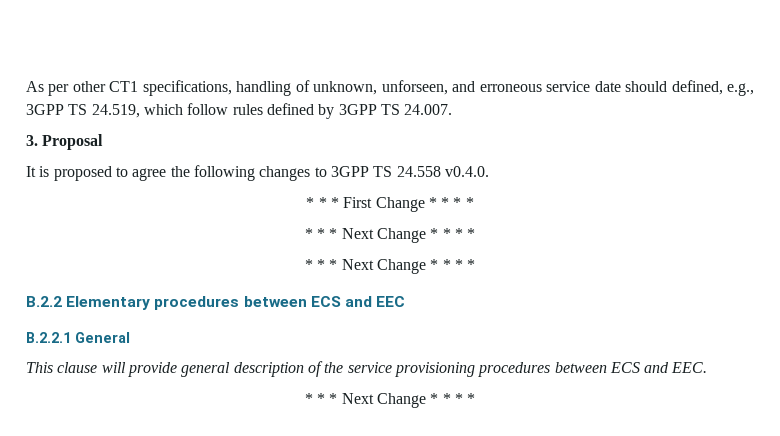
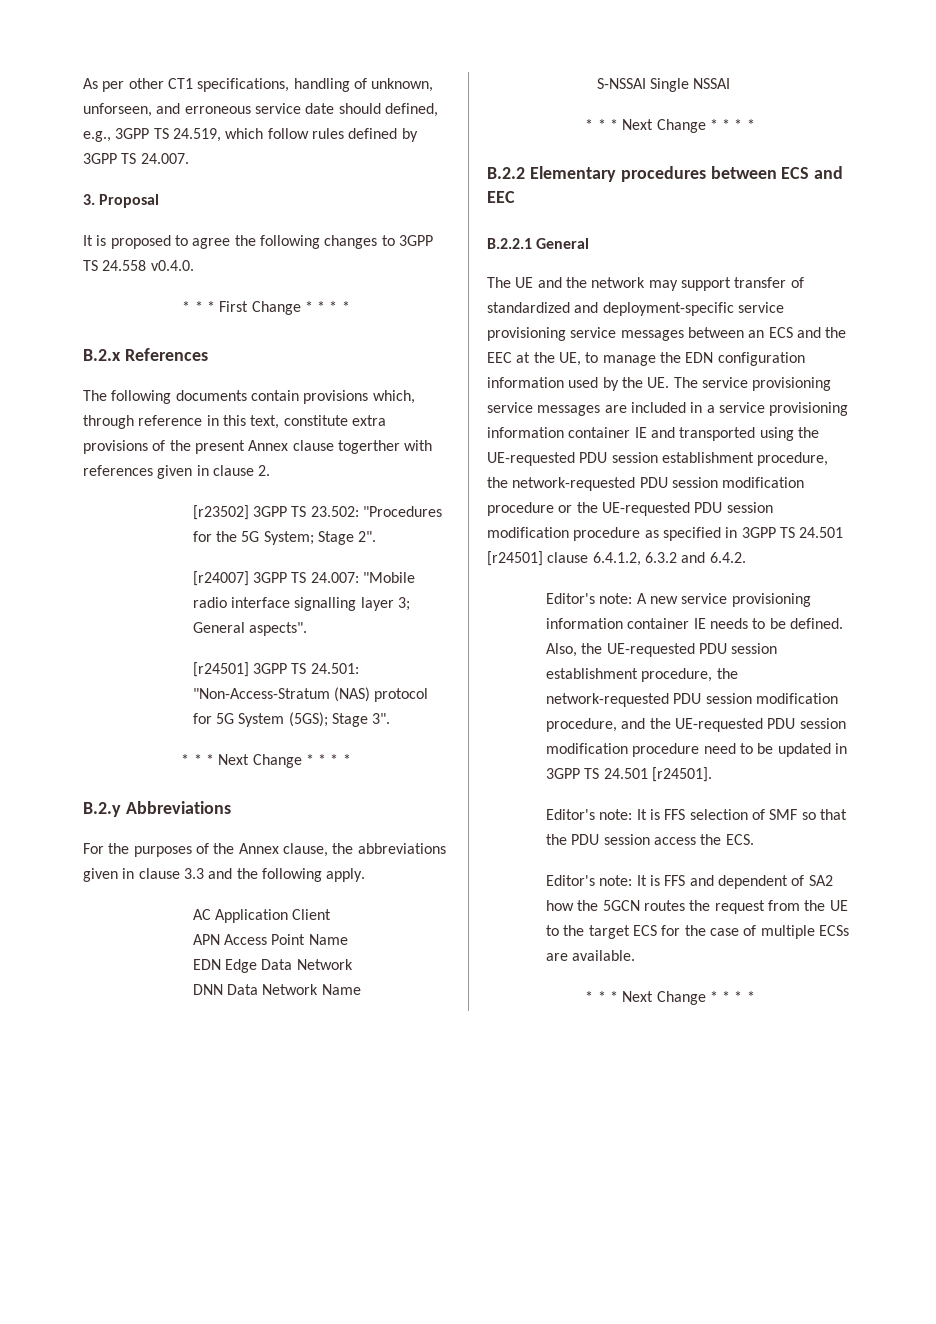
  * * * First Change * * * *
+ B.2.x References
+ The following documents contain provisions which, through reference in this text, constitute extra provisions of the present Annex clause togerther with references given in clause 2.
+ [r23502] 3GPP TS 23.502: "Procedures for the 5G System; Stage 2".
+ [r24007] 3GPP TS 24.007: "Mobile radio interface signalling layer 3; General aspects".
+ [r24501] 3GPP TS 24.501: "Non-Access-Stratum (NAS) protocol for 5G System (5GS); Stage 3".
  * * * Next Change * * * *
+ B.2.y Abbreviations
+ For the purposes of the Annex clause, the abbreviations given in clause 3.3 and the following apply.
+ AC Application Client
+ APN Access Point Name
+ EDN Edge Data Network
+ DNN Data Network Name
+ S-NSSAI Single NSSAI
- This clause will provide general description of the service provisioning procedures between ECS and EEC.
+ The UE and the network may support transfer of standardized and deployment-specific service provisioning service messages between an ECS and the EEC at the UE, to manage the EDN configuration information used by the UE. The service provisioning service messages are included in a service provisioning information container IE and transported using the UE-requested PDU session establishment procedure, the network-requested PDU session modification procedure or the UE-requested PDU session modification procedure as specified in 3GPP TS 24.501 [r24501] clause 6.4.1.2, 6.3.2 and 6.4.2.
+ Editor's note: A new service provisioning information container IE needs to be defined. Also, the UE-requested PDU session establishment procedure, the network-requested PDU session modification procedure, and the UE-requested PDU session modification procedure need to be updated in 3GPP TS 24.501 [r24501].
+ Editor's note: It is FFS selection of SMF so that the PDU session access the ECS.
+ Editor's note: It is FFS and dependent of SA2 how the 5GCN routes the request from the UE to the target ECS for the case of multiple ECSs are available.

